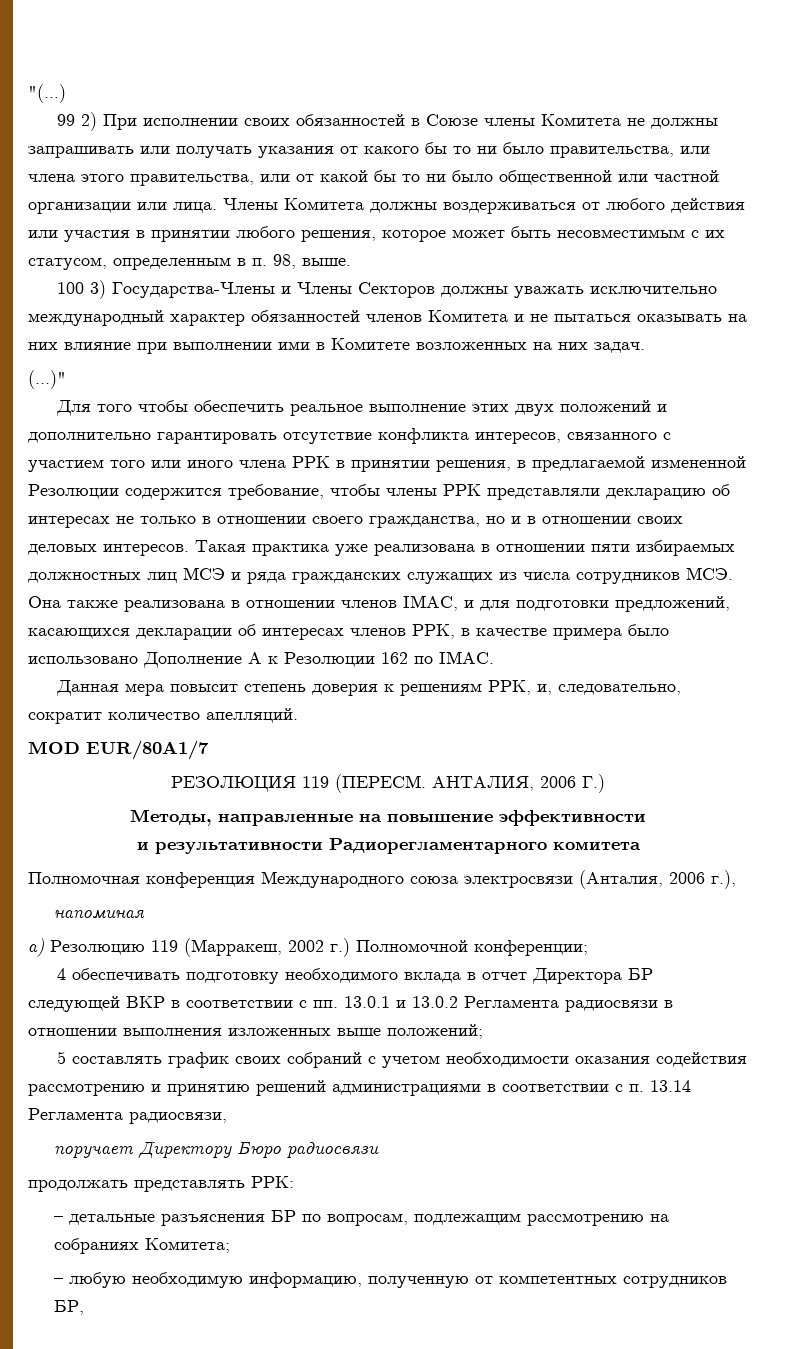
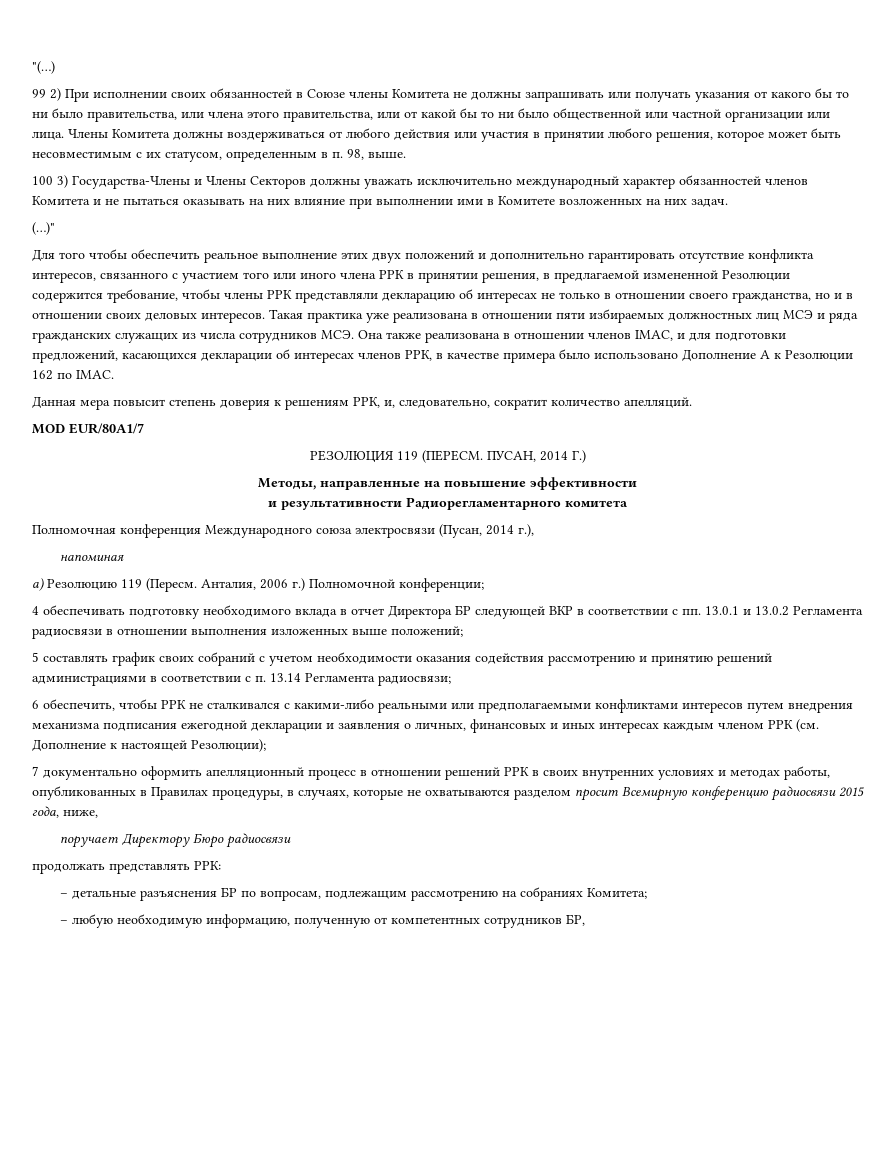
- АНТАЛИЯ, 2006 Г.)
+ ПУСАН, 2014 Г.)
- Полномочная конференция Международного союза электросвязи (Анталия, 2006 г.),
+ Полномочная конференция Международного союза электросвязи (Пусан, 2014 г.),
- а) Резолюцию 119 (Марракеш, 2002 г.) Полномочной конференции;
+ а) Резолюцию 119 (Пересм. Анталия, 2006 г.) Полномочной конференции;
- 5 составлять график своих собраний с учетом необходимости оказания содействия рассмотрению и принятию решений администрациями в соответствии с п. 13.14 Регламента радиосвязи,
+ 5 составлять график своих собраний с учетом необходимости оказания содействия рассмотрению и принятию решений администрациями в соответствии с п. 13.14 Регламента радиосвязи;
+ 6 обеспечить, чтобы РРК не сталкивался с какими-либо реальными или предполагаемыми конфликтами интересов путем внедрения механизма подписания ежегодной декларации и заявления о личных, финансовых и иных интересах каждым членом РРК (см. Дополнение к настоящей Резолюции);
+ 7 документально оформить апелляционный процесс в отношении решений РРК в своих внутренних условиях и методах работы, опубликованных в Правилах процедуры, в случаях, которые не охватываются разделом просит Всемирную конференцию радиосвязи 2015 года, ниже,

